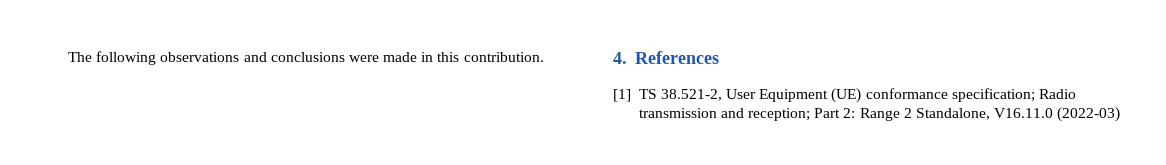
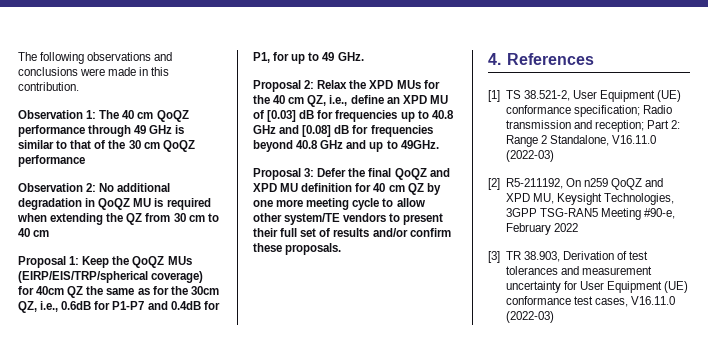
+ Observation 1: The 40 cm QoQZ performance through 49 GHz is similar to that of the 30 cm QoQZ performance
+ Observation 2: No additional degradation in QoQZ MU is required when extending the QZ from 30 cm to 40 cm
+ Proposal 1: Keep the QoQZ MUs (EIRP/EIS/TRP/spherical coverage) for 40cm QZ the same as for the 30cm QZ, i.e., 0.6dB for P1-P7 and 0.4dB for P1, for up to 49 GHz.
+ Proposal 2: Relax the XPD MUs for the 40 cm QZ, i.e., define an XPD MU of [0.03] dB for frequencies up to 40.8 GHz and [0.08] dB for frequencies beyond 40.8 GHz and up to 49GHz.
+ Proposal 3: Defer the final QoQZ and XPD MU definition for 40 cm QZ by one more meeting cycle to allow other system/TE vendors to present their full set of results and/or confirm these proposals.
+ [2] R5-211192, On n259 QoQZ and XPD MU, Keysight Technologies, 3GPP TSG-RAN5 Meeting #90-e, February 2022
+ [3] TR 38.903, Derivation of test tolerances and measurement uncertainty for User Equipment (UE) conformance test cases, V16.11.0 (2022-03)

